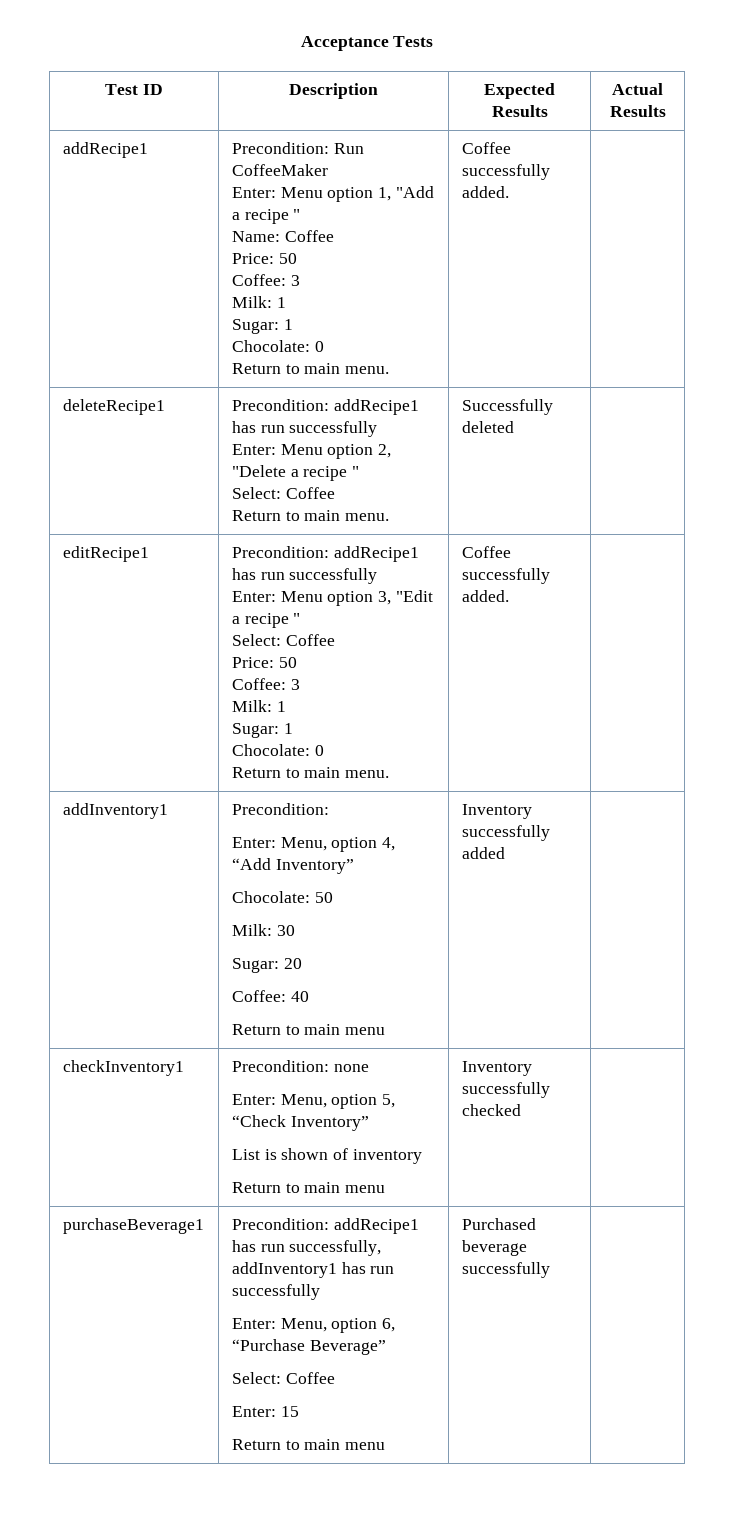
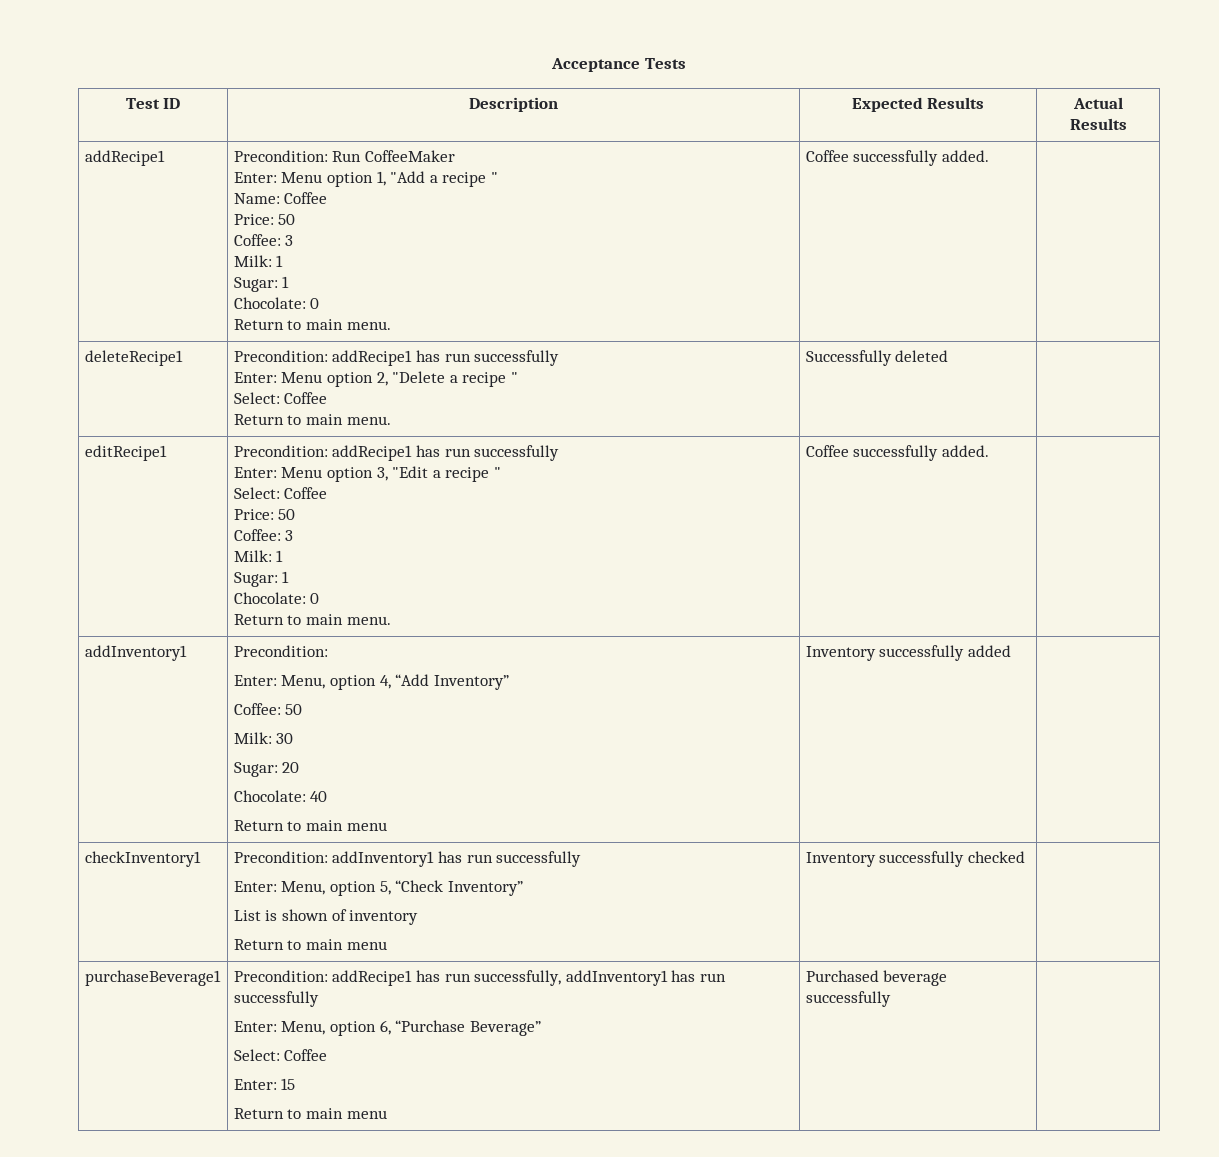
  addInventory1 | Precondition:
  Enter: Menu, option 4, “Add Inventory”
- Chocolate: 50
+ Coffee: 50
  Milk: 30
  Sugar: 20
- Coffee: 40
+ Chocolate: 40
- checkInventory1 | Precondition: none
+ checkInventory1 | Precondition: addInventory1 has run successfully

